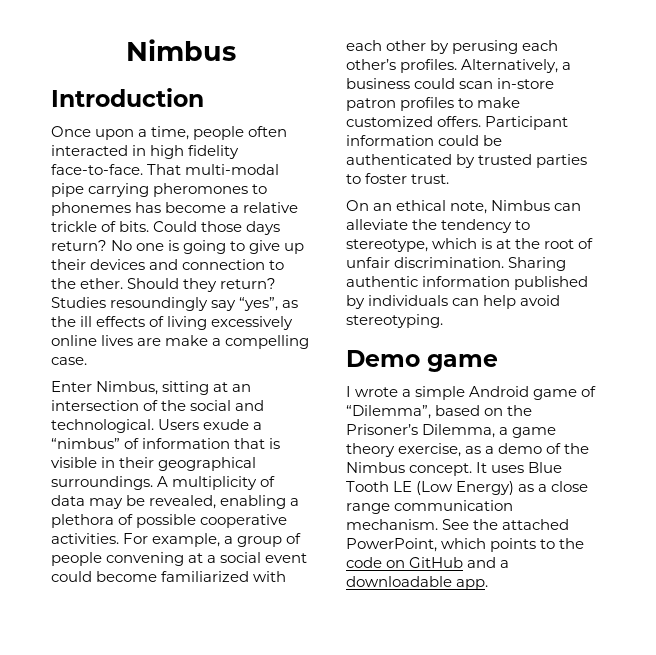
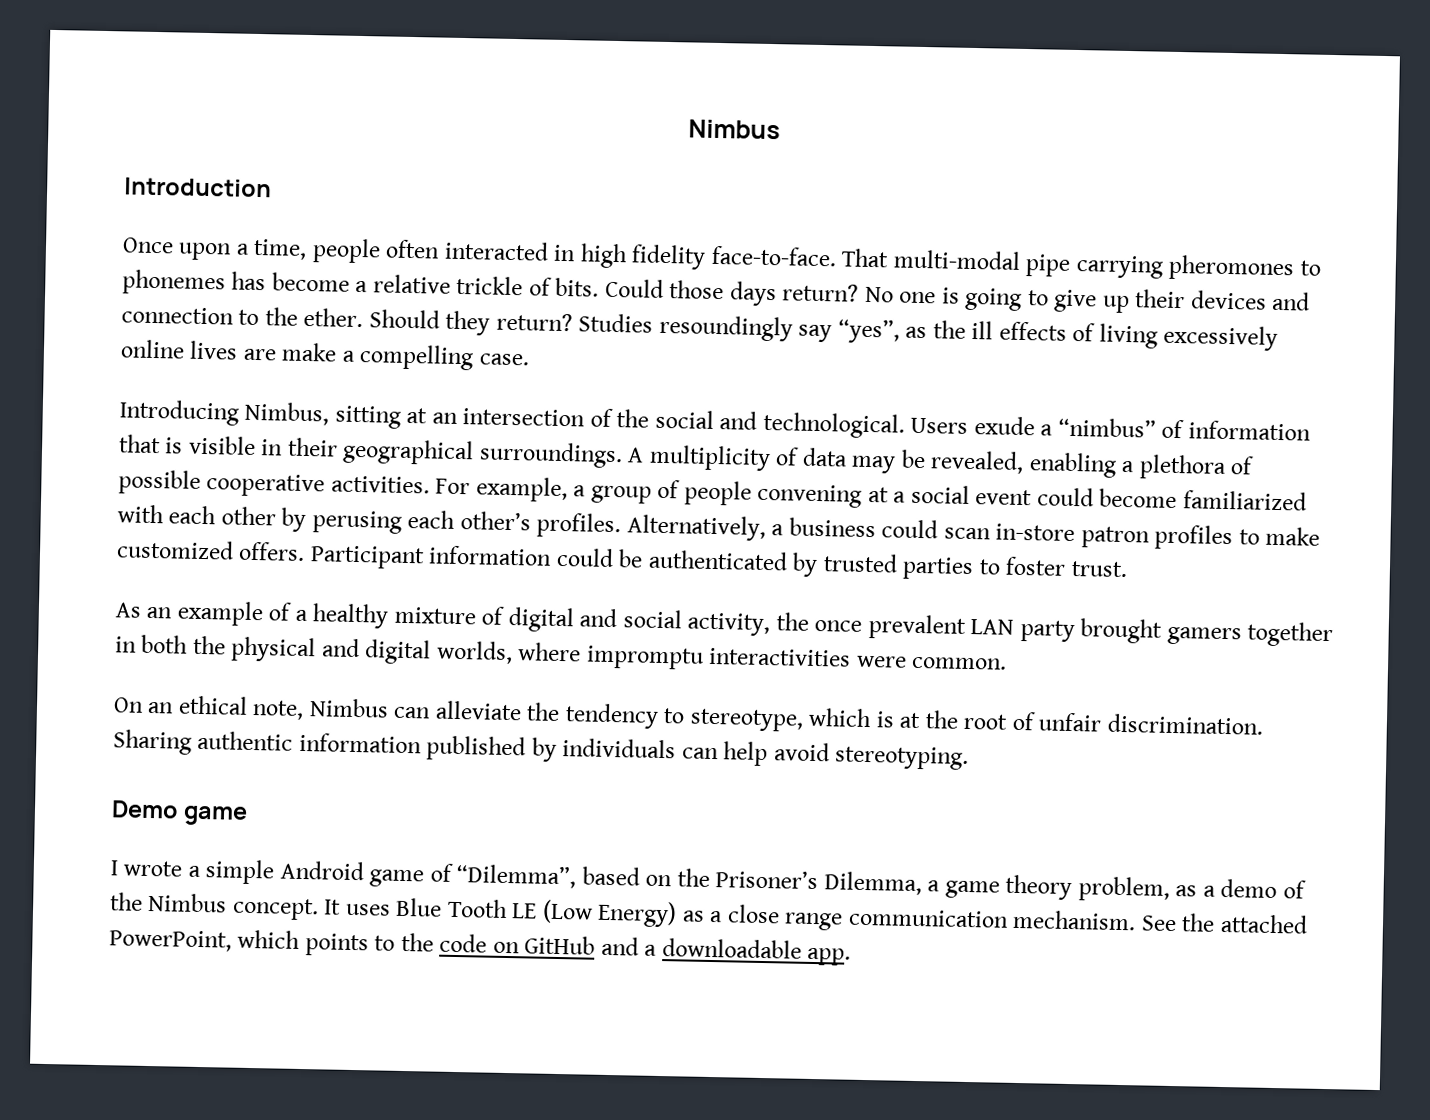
- Enter Nimbus, sitting at an intersection of the social and technological.
+ Introducing Nimbus, sitting at an intersection of the social and technological.
+ As an example of a healthy mixture of digital and social activity, the once prevalent LAN party brought gamers together in both the physical and digital worlds, where impromptu interactivities were common.
- I wrote a simple Android game of “Dilemma”, based on the Prisoner’s Dilemma, a game theory exercise, as a demo of the Nimbus concept.
+ I wrote a simple Android game of “Dilemma”, based on the Prisoner’s Dilemma, a game theory problem, as a demo of the Nimbus concept.

